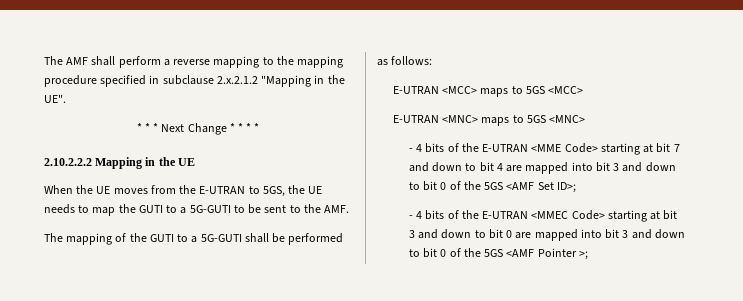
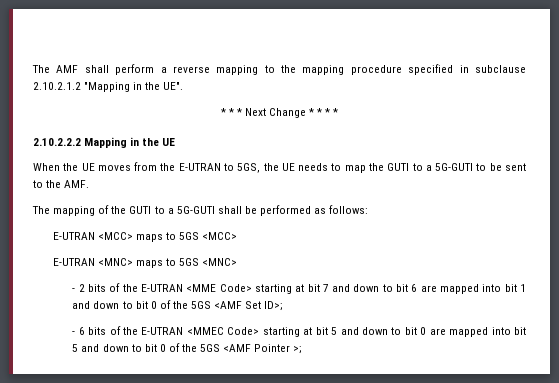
- The AMF shall perform a reverse mapping to the mapping procedure specified in subclause 2.x.2.1.2 "Mapping in the UE".
+ The AMF shall perform a reverse mapping to the mapping procedure specified in subclause 2.10.2.1.2 "Mapping in the UE".
- - 4 bits of the E-UTRAN <MME Code> starting at bit 7 and down to bit 4 are mapped into bit 3 and down to bit 0 of the 5GS <AMF Set ID>;
+ - 2 bits of the E-UTRAN <MME Code> starting at bit 7 and down to bit 6 are mapped into bit 1 and down to bit 0 of the 5GS <AMF Set ID>;
- - 4 bits of the E-UTRAN <MMEC Code> starting at bit 3 and down to bit 0 are mapped into bit 3 and down to bit 0 of the 5GS <AMF Pointer >;
+ - 6 bits of the E-UTRAN <MMEC Code> starting at bit 5 and down to bit 0 are mapped into bit 5 and down to bit 0 of the 5GS <AMF Pointer >;

